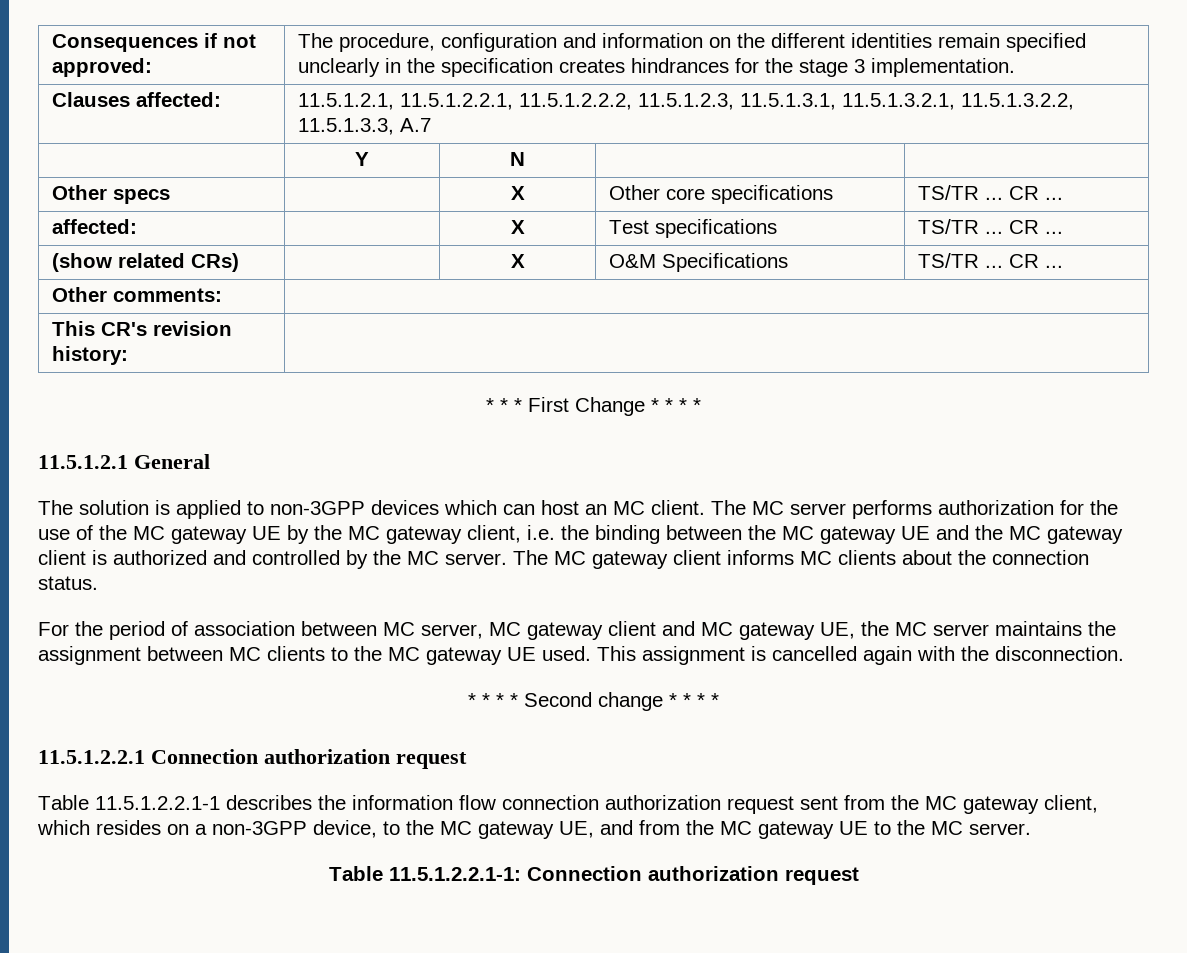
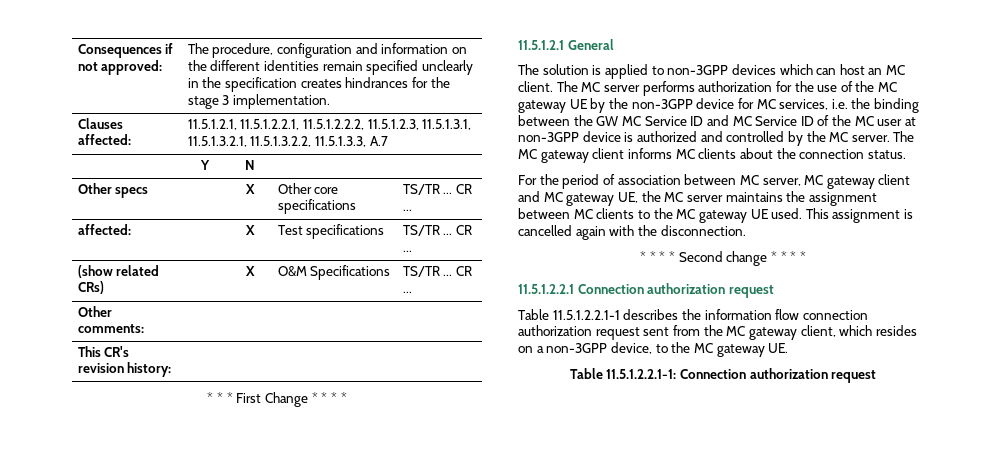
- The MC server performs authorization for the use of the MC gateway UE by the MC gateway client, i.e. the binding between the MC gateway UE and the MC gateway client is authorized and controlled by the MC server.
+ The MC server performs authorization for the use of the MC gateway UE by the non-3GPP device for MC services, i.e. the binding between the GW MC Service ID and MC Service ID of the MC user at non-3GPP device is authorized and controlled by the MC server.
- Table 11.5.1.2.2.1-1 describes the information flow connection authorization request sent from the MC gateway client, which resides on a non-3GPP device, to the MC gateway UE, and from the MC gateway UE to the MC server.
+ Table 11.5.1.2.2.1-1 describes the information flow connection authorization request sent from the MC gateway client, which resides on a non-3GPP device, to the MC gateway UE.

